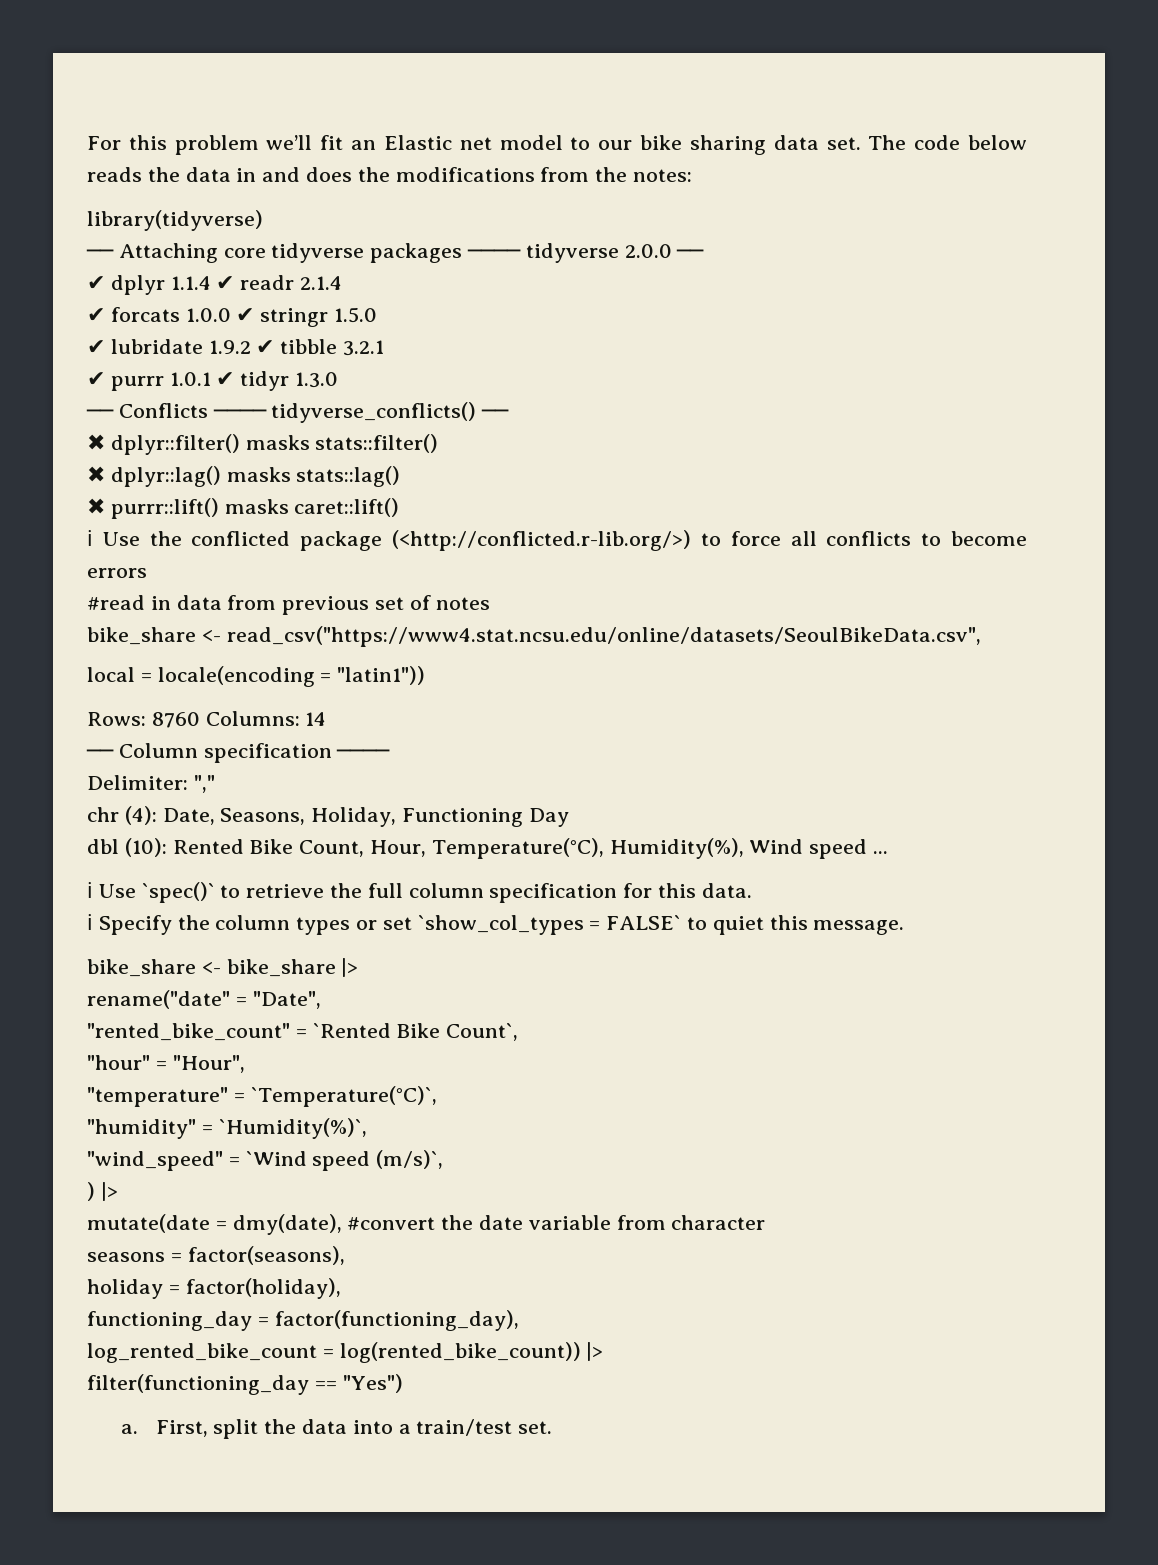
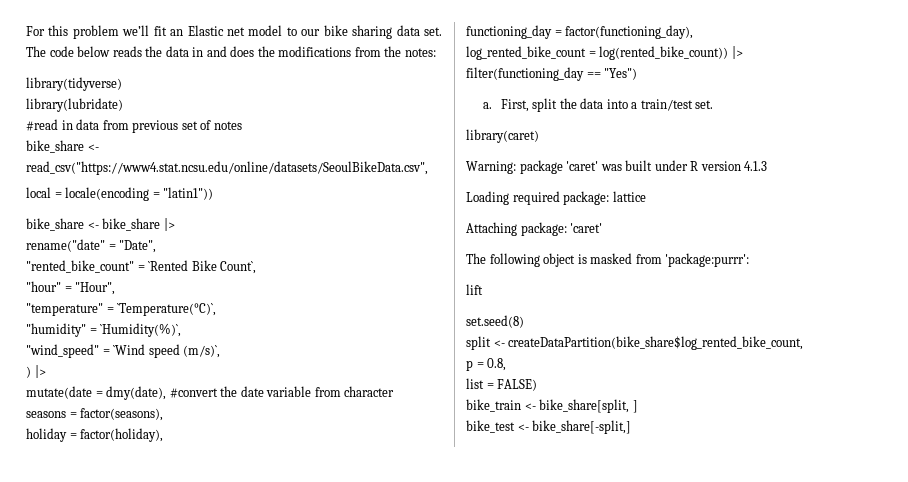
- ── Attaching core tidyverse packages ──── tidyverse 2.0.0 ──
- ✔ dplyr 1.1.4 ✔ readr 2.1.4
- ✔ forcats 1.0.0 ✔ stringr 1.5.0
- ✔ lubridate 1.9.2 ✔ tibble 3.2.1
- ✔ purrr 1.0.1 ✔ tidyr 1.3.0
- ── Conflicts ──── tidyverse_conflicts() ──
- ✖ dplyr::filter() masks stats::filter()
- ✖ dplyr::lag() masks stats::lag()
- ✖ purrr::lift() masks caret::lift()
- ℹ Use the conflicted package (<http://conflicted.r-lib.org/>) to force all conflicts to become errors
+ library(lubridate)
- Rows: 8760 Columns: 14
- ── Column specification ────
- Delimiter: ","
- chr (4): Date, Seasons, Holiday, Functioning Day
- dbl (10): Rented Bike Count, Hour, Temperature(°C), Humidity(%), Wind speed ...
- ℹ Use `spec()` to retrieve the full column specification for this data.
- ℹ Specify the column types or set `show_col_types = FALSE` to quiet this message.
+ library(caret)
+ Warning: package 'caret' was built under R version 4.1.3
+ Loading required package: lattice
+ Attaching package: 'caret'
+ The following object is masked from 'package:purrr':
+ lift
+ set.seed(8)
+ split <- createDataPartition(bike_share$log_rented_bike_count,
+ p = 0.8,
+ list = FALSE)
+ bike_train <- bike_share[split, ]
+ bike_test <- bike_share[-split,]

